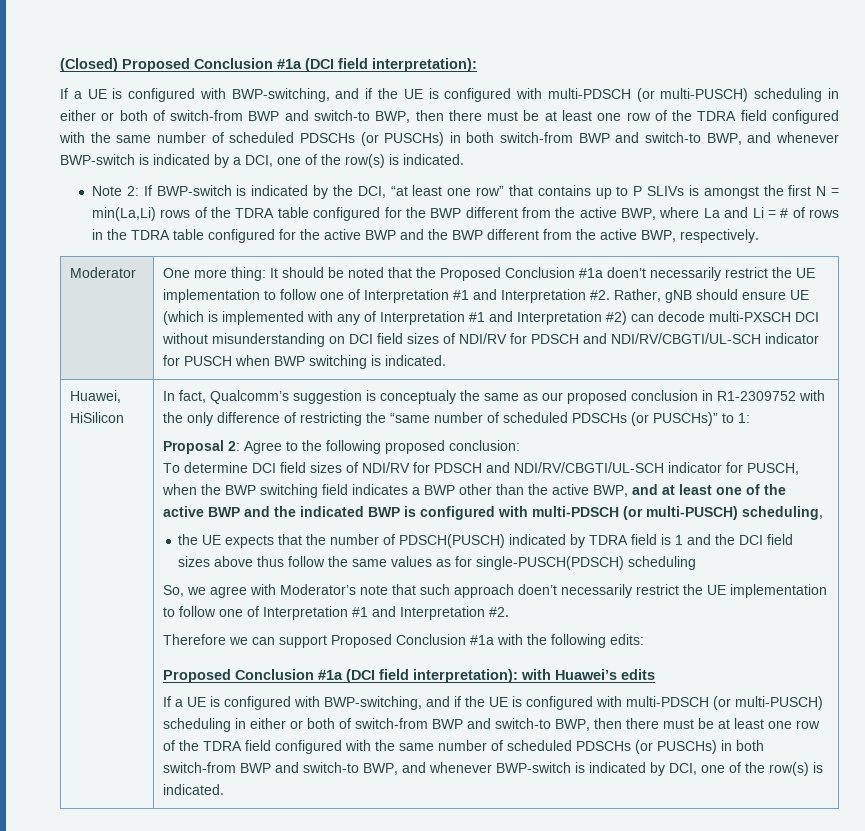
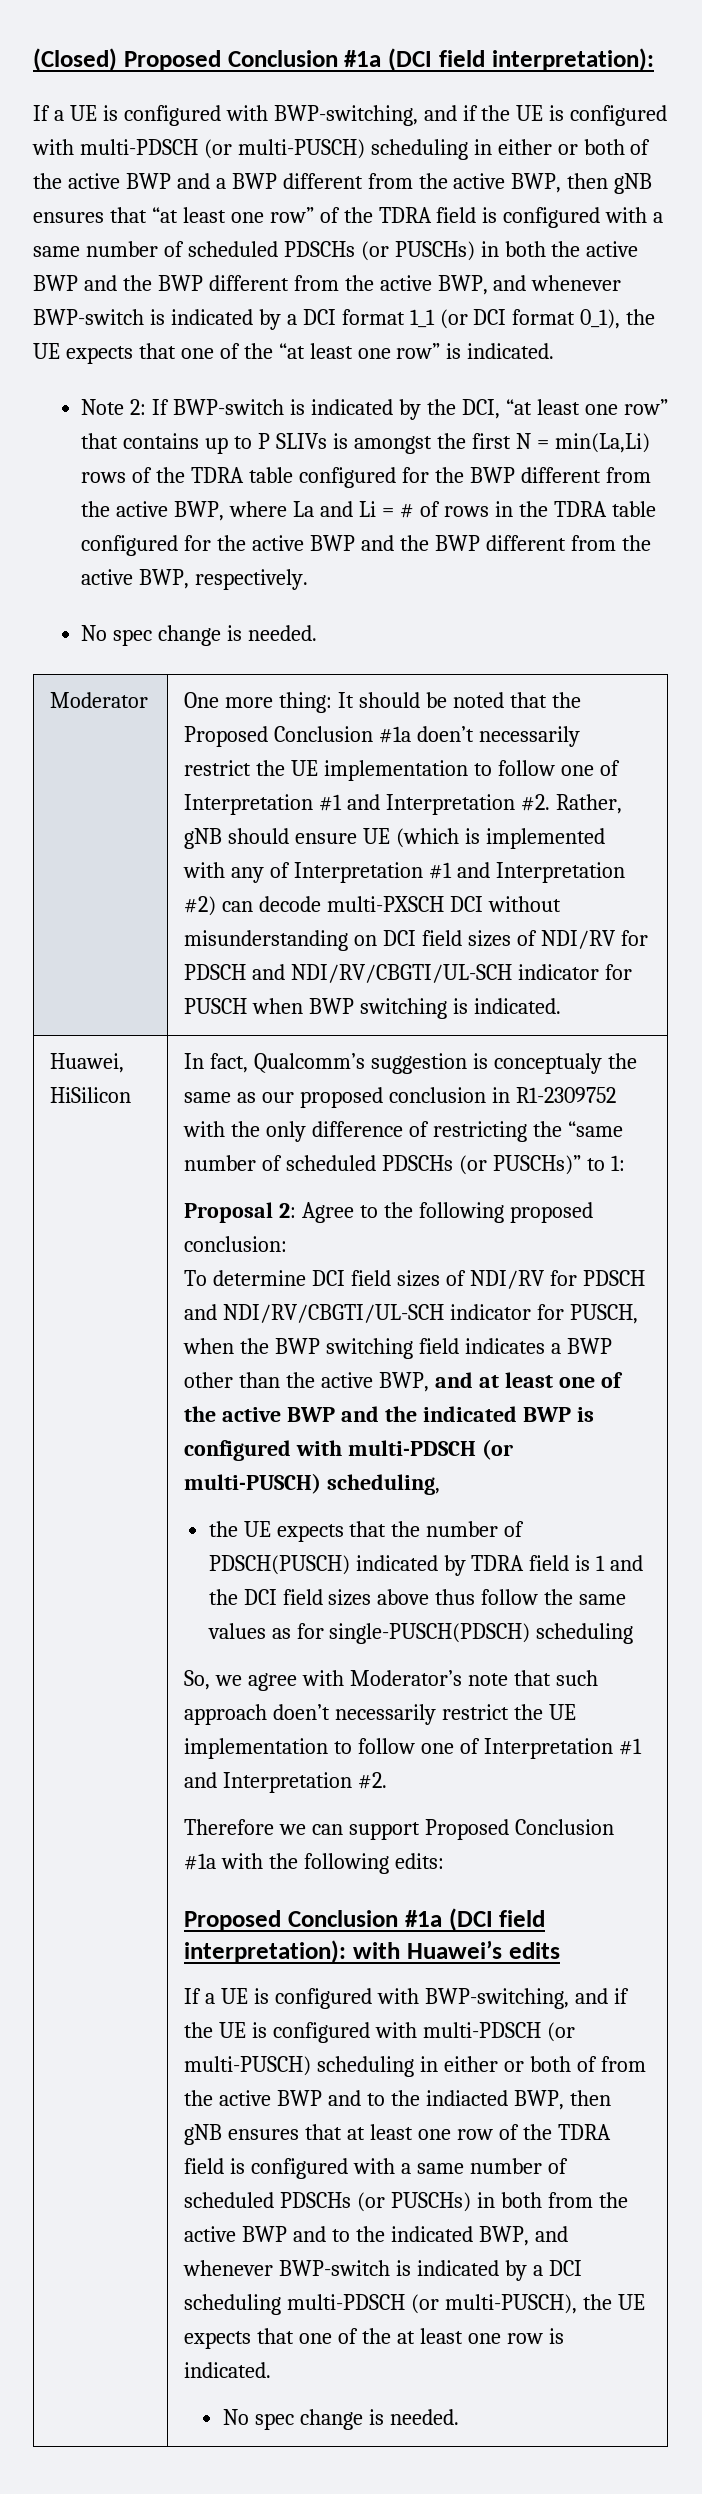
- If a UE is configured with BWP-switching, and if the UE is configured with multi-PDSCH (or multi-PUSCH) scheduling in either or both of switch-from BWP and switch-to BWP, then there must be at least one row of the TDRA field configured with the same number of scheduled PDSCHs (or PUSCHs) in both switch-from BWP and switch-to BWP, and whenever BWP-switch is indicated by a DCI, one of the row(s) is indicated.
+ If a UE is configured with BWP-switching, and if the UE is configured with multi-PDSCH (or multi-PUSCH) scheduling in either or both of the active BWP and a BWP different from the active BWP, then gNB ensures that “at least one row” of the TDRA field is configured with a same number of scheduled PDSCHs (or PUSCHs) in both the active BWP and the BWP different from the active BWP, and whenever BWP-switch is indicated by a DCI format 1_1 (or DCI format 0_1), the UE expects that one of the “at least one row” is indicated.
  If BWP-switch is indicated by the DCI, “at least one row” that contains up to P SLIVs is amongst the first N = min(La,Li) rows of the TDRA table configured for the BWP different from the active BWP, where La and Li = # of rows in the TDRA table configured for the active BWP and the BWP different from the active BWP, respectively.
+ No spec change is needed.
- If a UE is configured with BWP-switching, and if the UE is configured with multi-PDSCH (or multi-PUSCH) scheduling in either or both of switch-from BWP and switch-to BWP, then there must be at least one row of the TDRA field configured with the same number of scheduled PDSCHs (or PUSCHs) in both switch-from BWP and switch-to BWP, and whenever BWP-switch is indicated by DCI, one of the row(s) is indicated.
+ If a UE is configured with BWP-switching, and if the UE is configured with multi-PDSCH (or multi-PUSCH) scheduling in either or both of from the active BWP and to the indiacted BWP, then gNB ensures that at least one row of the TDRA field is configured with a same number of scheduled PDSCHs (or PUSCHs) in both from the active BWP and to the indicated BWP, and whenever BWP-switch is indicated by a DCI scheduling multi-PDSCH (or multi-PUSCH), the UE expects that one of the at least one row is indicated.
+ No spec change is needed.

